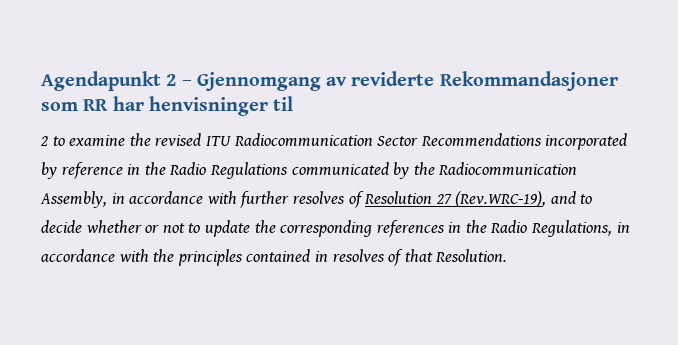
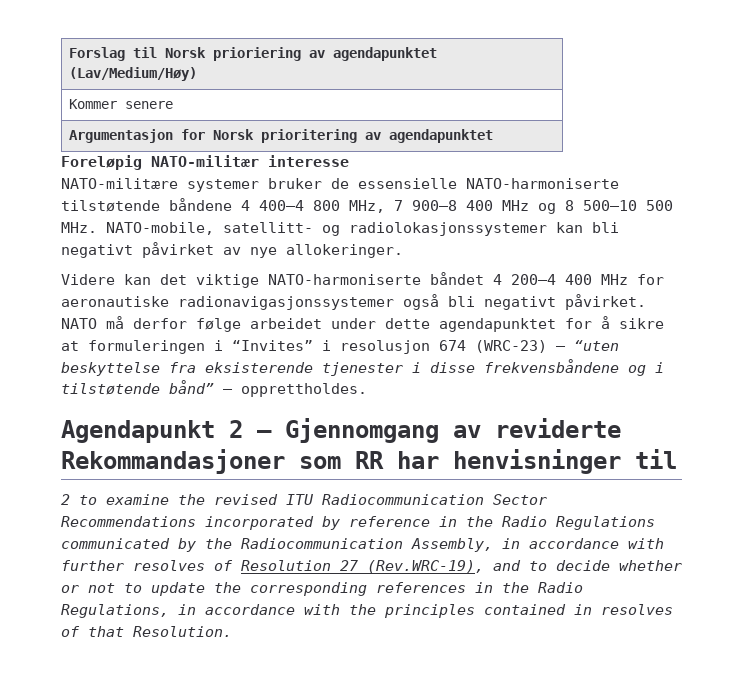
+ Forslag til Norsk prioriering av agendapunktet (Lav/Medium/Høy)
+ Kommer senere
+ Argumentasjon for Norsk prioritering av agendapunktet
+ Foreløpig NATO-militær interesse
+ NATO-militære systemer bruker de essensielle NATO-harmoniserte tilstøtende båndene 4 400–4 800 MHz, 7 900–8 400 MHz og 8 500–10 500 MHz. NATO-mobile, satellitt- og radiolokasjonssystemer kan bli negativt påvirket av nye allokeringer.
+ Videre kan det viktige NATO-harmoniserte båndet 4 200–4 400 MHz for aeronautiske radionavigasjonssystemer også bli negativt påvirket. NATO må derfor følge arbeidet under dette agendapunktet for å sikre at formuleringen i “Invites” i resolusjon 674 (WRC-23) – “uten beskyttelse fra eksisterende tjenester i disse frekvensbåndene og i tilstøtende bånd” – opprettholdes.

